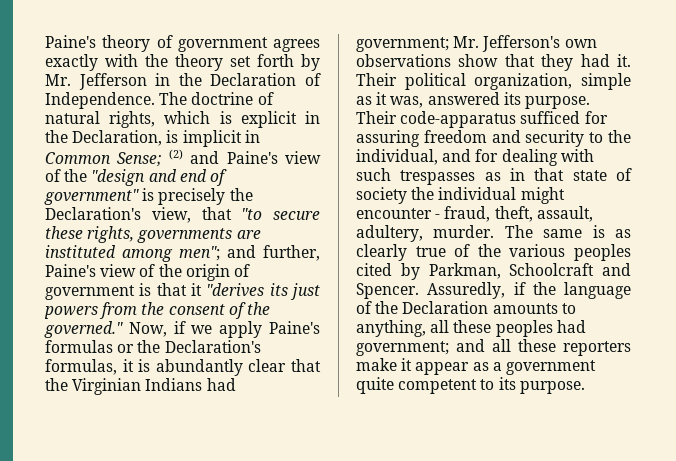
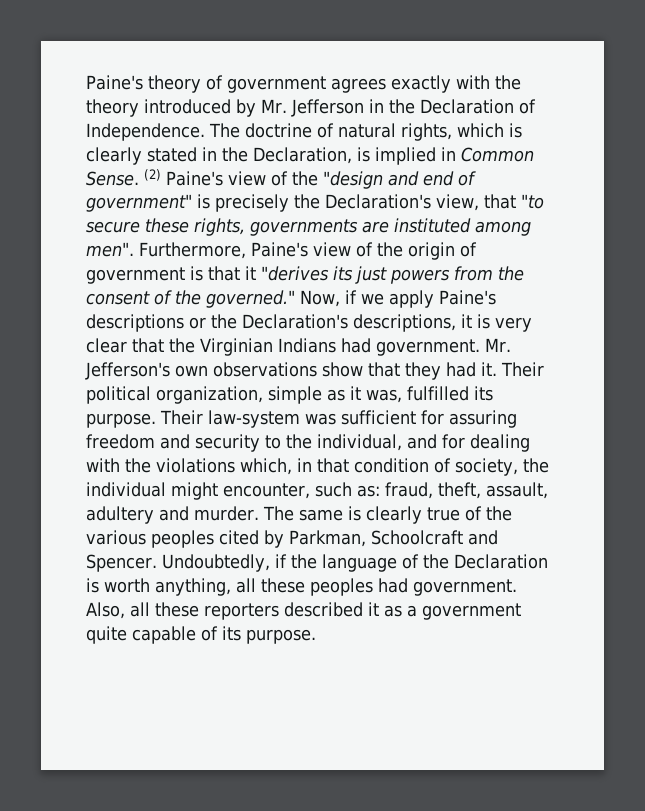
- Paine's theory of government agrees exactly with the theory set forth by Mr. Jefferson in the Declaration of Independence.
+ Paine's theory of government agrees exactly with the theory introduced by Mr. Jefferson in the Declaration of Independence.
- The doctrine of natural rights, which is explicit in the Declaration, is implicit in Common Sense; (2) and Paine's view of the "design and end of government" is precisely the Declaration's view, that "to secure these rights, governments are instituted among men"; and further, Paine's view of the origin of government is that it "derives its just powers from the consent of the governed."
+ The doctrine of natural rights, which is clearly stated in the Declaration, is implied in Common Sense. (2) Paine's view of the "design and end of government" is precisely the Declaration's view, that "to secure these rights, governments are instituted among men". Furthermore, Paine's view of the origin of government is that it "derives its just powers from the consent of the governed."
- Now, if we apply Paine's formulas or the Declaration's formulas, it is abundantly clear that the Virginian Indians had government; Mr. Jefferson's own observations show that they had it.
+ Now, if we apply Paine's descriptions or the Declaration's descriptions, it is very clear that the Virginian Indians had government. Mr. Jefferson's own observations show that they had it.
- Their political organization, simple as it was, answered its purpose.
+ Their political organization, simple as it was, fulfilled its purpose.
- Their code-apparatus sufficed for assuring freedom and security to the individual, and for dealing with such trespasses as in that state of society the individual might encounter - fraud, theft, assault, adultery, murder.
+ Their law-system was sufficient for assuring freedom and security to the individual, and for dealing with the violations which, in that condition of society, the individual might encounter, such as: fraud, theft, assault, adultery and murder.
- The same is as clearly true of the various peoples cited by Parkman, Schoolcraft and Spencer.
+ The same is clearly true of the various peoples cited by Parkman, Schoolcraft and Spencer.
- Assuredly, if the language of the Declaration amounts to anything, all these peoples had government; and all these reporters make it appear as a government quite competent to its purpose.
+ Undoubtedly, if the language of the Declaration is worth anything, all these peoples had government. Also, all these reporters described it as a government quite capable of its purpose.

